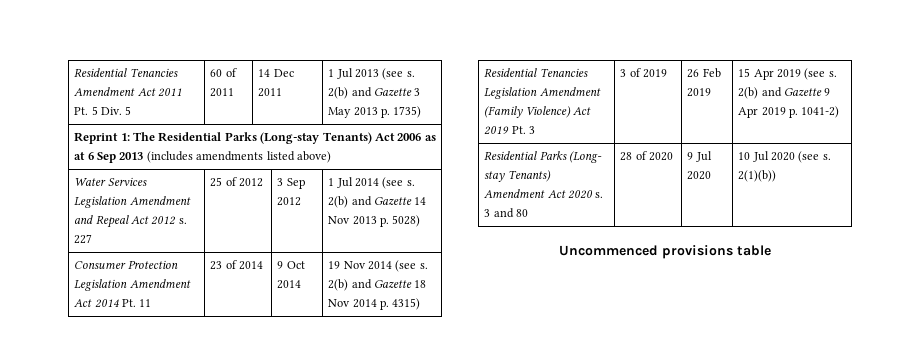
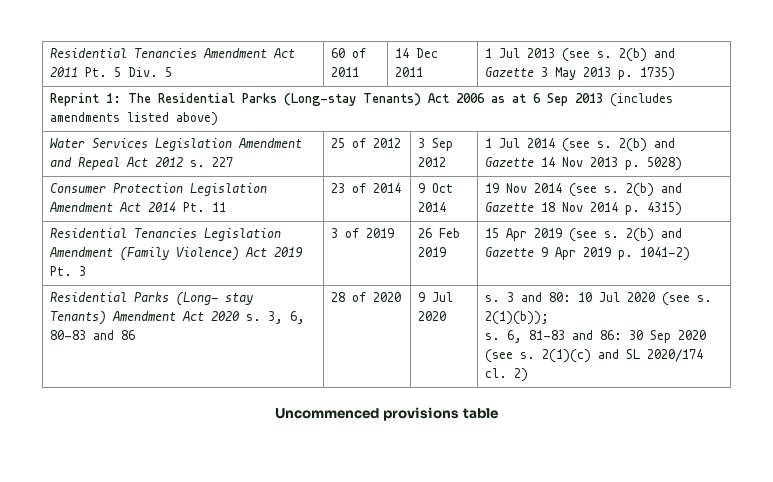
- 3 and 80
+ 3, 6, 80-83 and 86
- 10 Jul 2020 (see s.
+ s. 3 and 80: 10 Jul 2020 (see s.
- 2(1)(b))
+ 2(1)(b));
+ s. 6, 81-83 and 86: 30 Sep 2020 (see s. 2(1)(c) and SL 2020/174 cl. 2)

